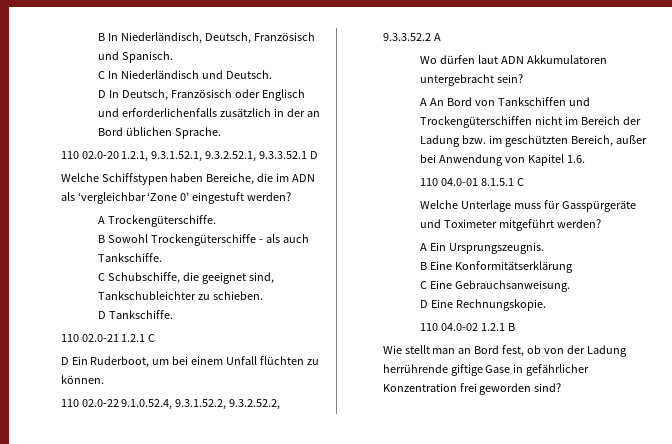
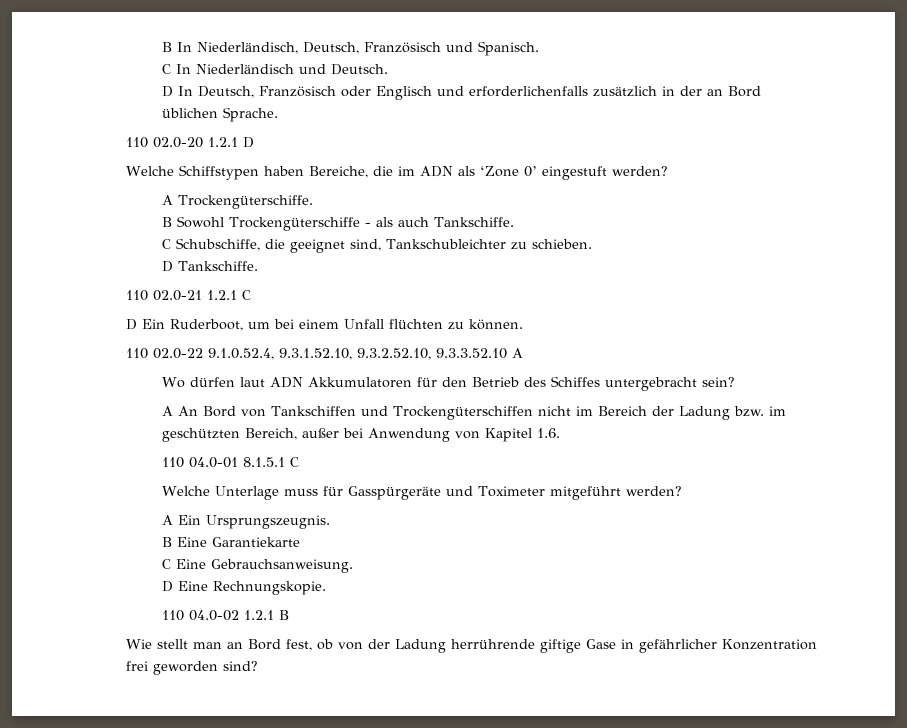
- 110 02.0-20 1.2.1, 9.3.1.52.1, 9.3.2.52.1, 9.3.3.52.1 D
+ 110 02.0-20 1.2.1 D
- Welche Schiffstypen haben Bereiche, die im ADN als ‘vergleichbar ‘Zone 0’ eingestuft werden?
+ Welche Schiffstypen haben Bereiche, die im ADN als ‘Zone 0’ eingestuft werden?
- 110 02.0-22 9.1.0.52.4, 9.3.1.52.2, 9.3.2.52.2, 9.3.3.52.2 A
+ 110 02.0-22 9.1.0.52.4, 9.3.1.52.10, 9.3.2.52.10, 9.3.3.52.10 A
- Wo dürfen laut ADN Akkumulatoren untergebracht sein?
+ Wo dürfen laut ADN Akkumulatoren für den Betrieb des Schiffes untergebracht sein?
- B Eine Konformitätserklärung
+ B Eine Garantiekarte

